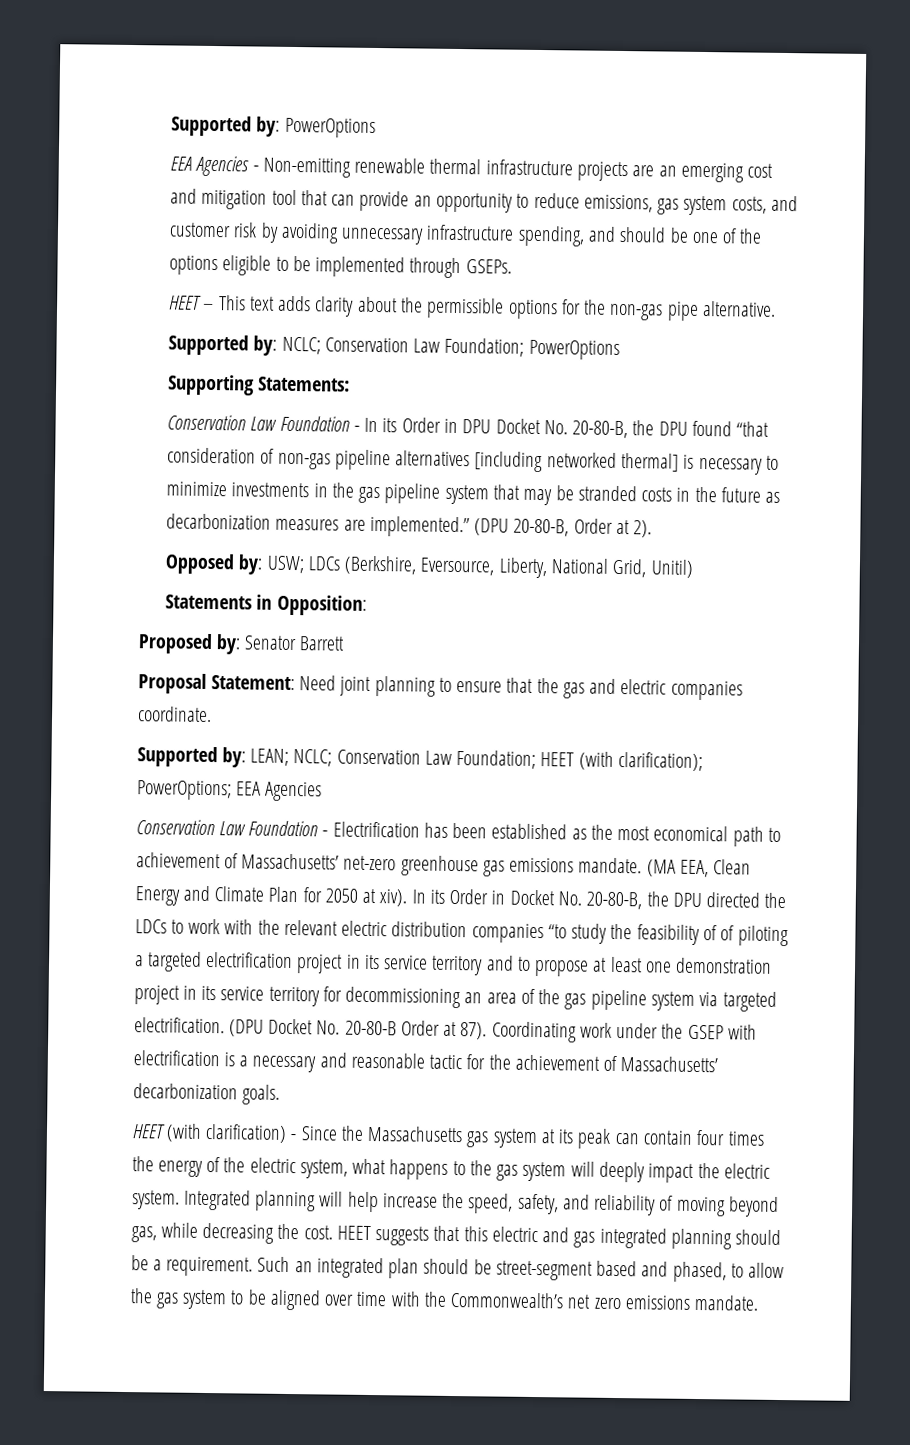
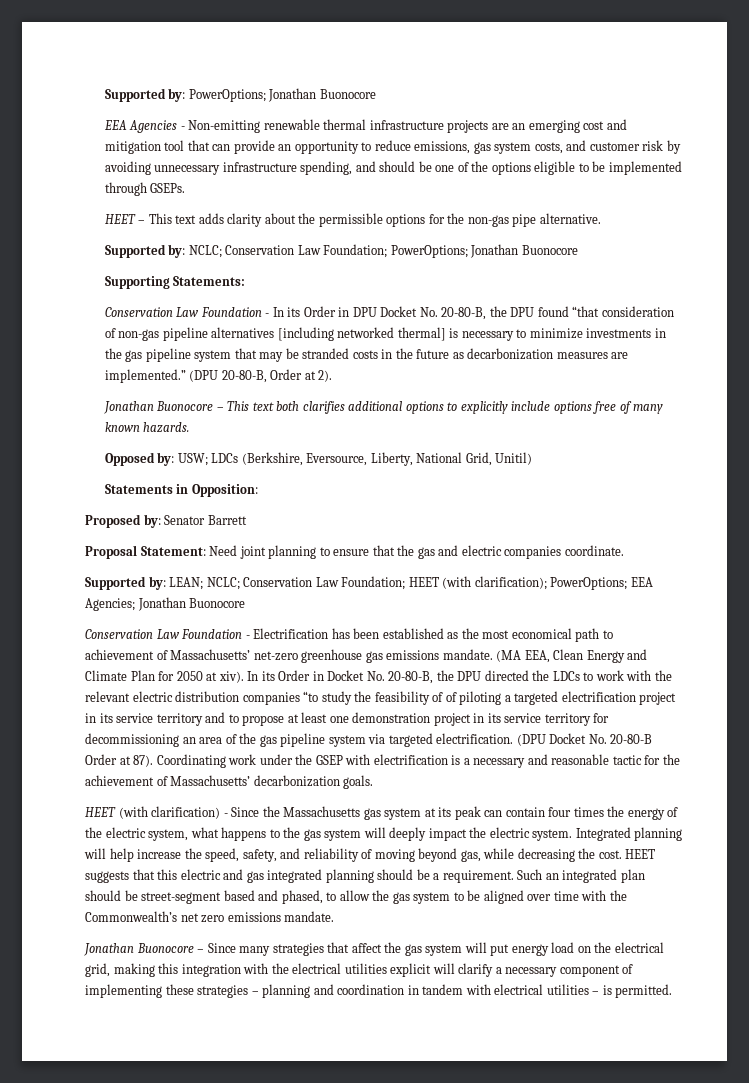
- Supported by: PowerOptions
+ Supported by: PowerOptions; Jonathan Buonocore
- Supported by: NCLC; Conservation Law Foundation; PowerOptions
+ Supported by: NCLC; Conservation Law Foundation; PowerOptions; Jonathan Buonocore
+ Jonathan Buonocore – This text both clarifies additional options to explicitly include options free of many known hazards.
- Supported by: LEAN; NCLC; Conservation Law Foundation; HEET (with clarification); PowerOptions; EEA Agencies
+ Supported by: LEAN; NCLC; Conservation Law Foundation; HEET (with clarification); PowerOptions; EEA Agencies; Jonathan Buonocore
+ Jonathan Buonocore – Since many strategies that affect the gas system will put energy load on the electrical grid, making this integration with the electrical utilities explicit will clarify a necessary component of implementing these strategies – planning and coordination in tandem with electrical utilities – is permitted.

